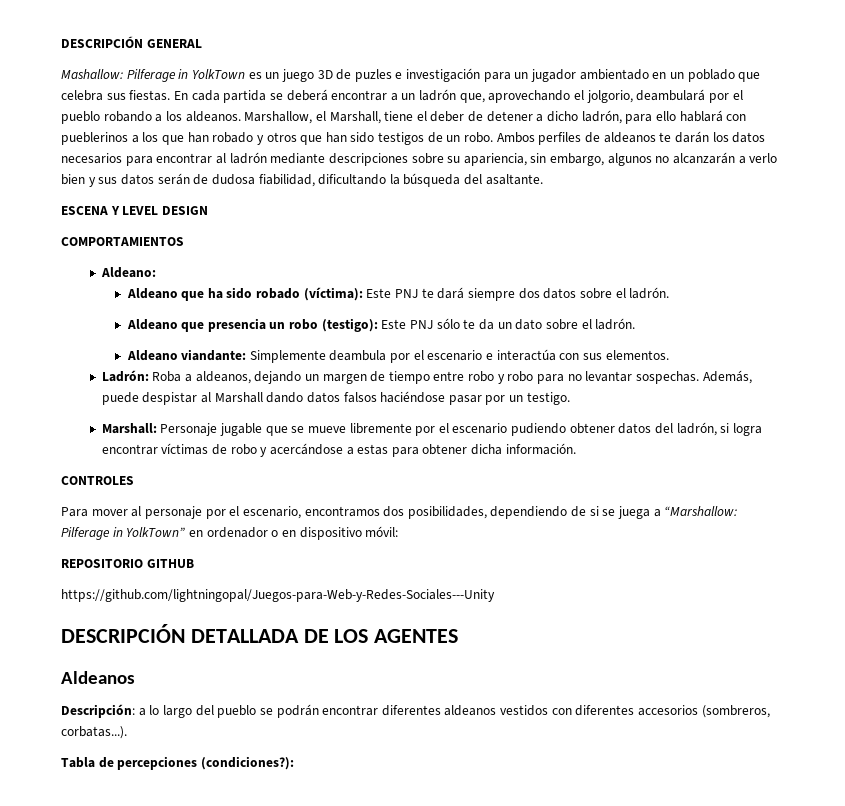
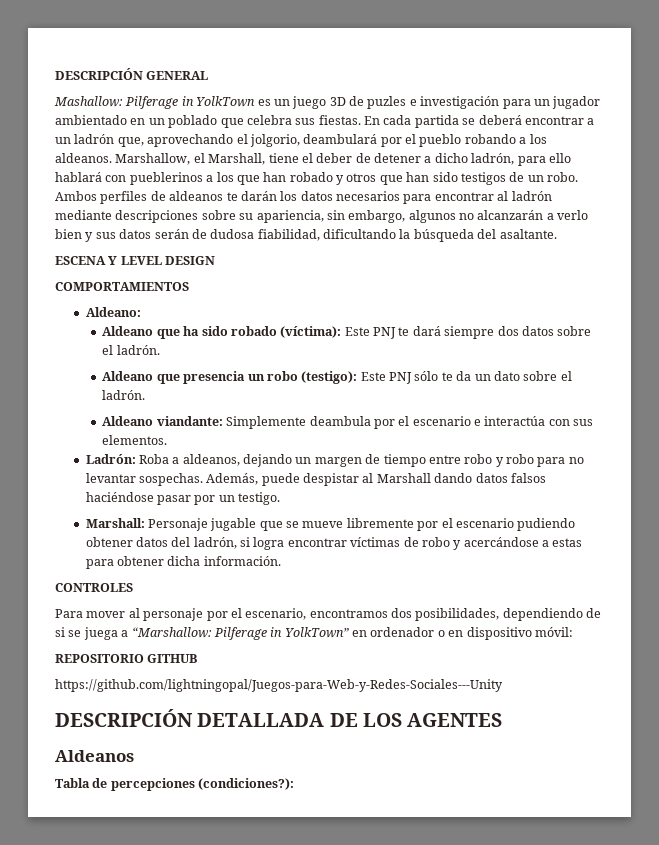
- Descripción: a lo largo del pueblo se podrán encontrar diferentes aldeanos vestidos con diferentes accesorios (sombreros, corbatas...).

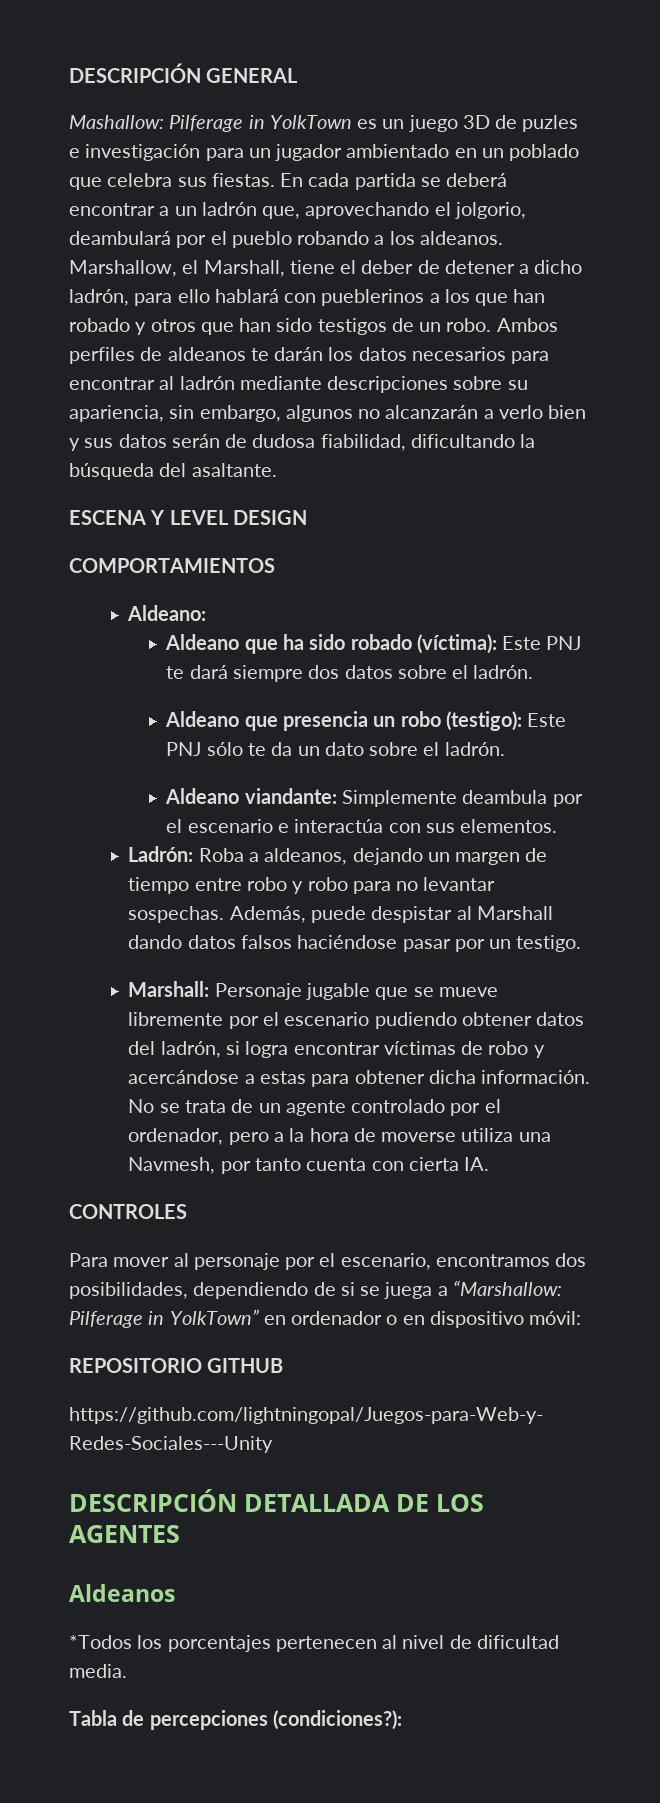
+ No se trata de un agente controlado por el ordenador, pero a la hora de moverse utiliza una Navmesh, por tanto cuenta con cierta IA.
+ *Todos los porcentajes pertenecen al nivel de dificultad media.

